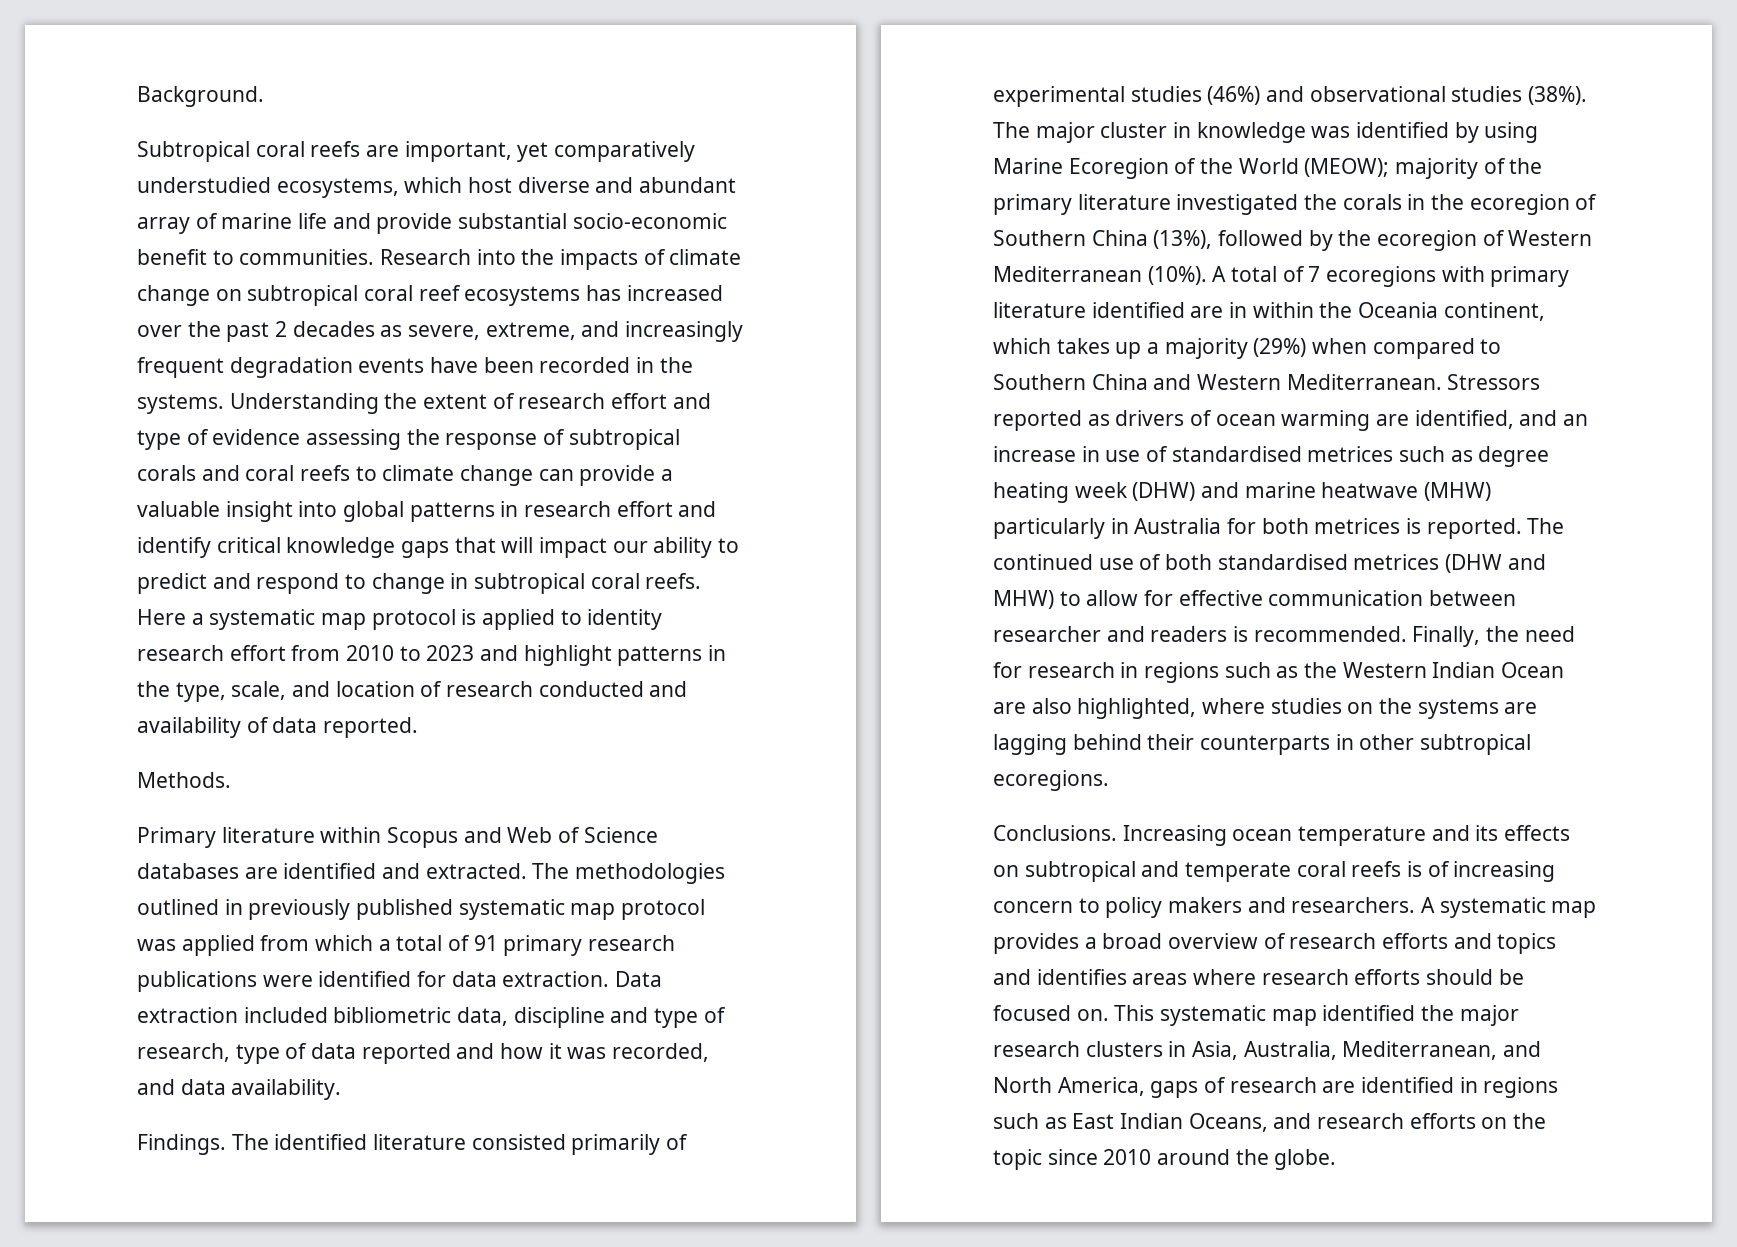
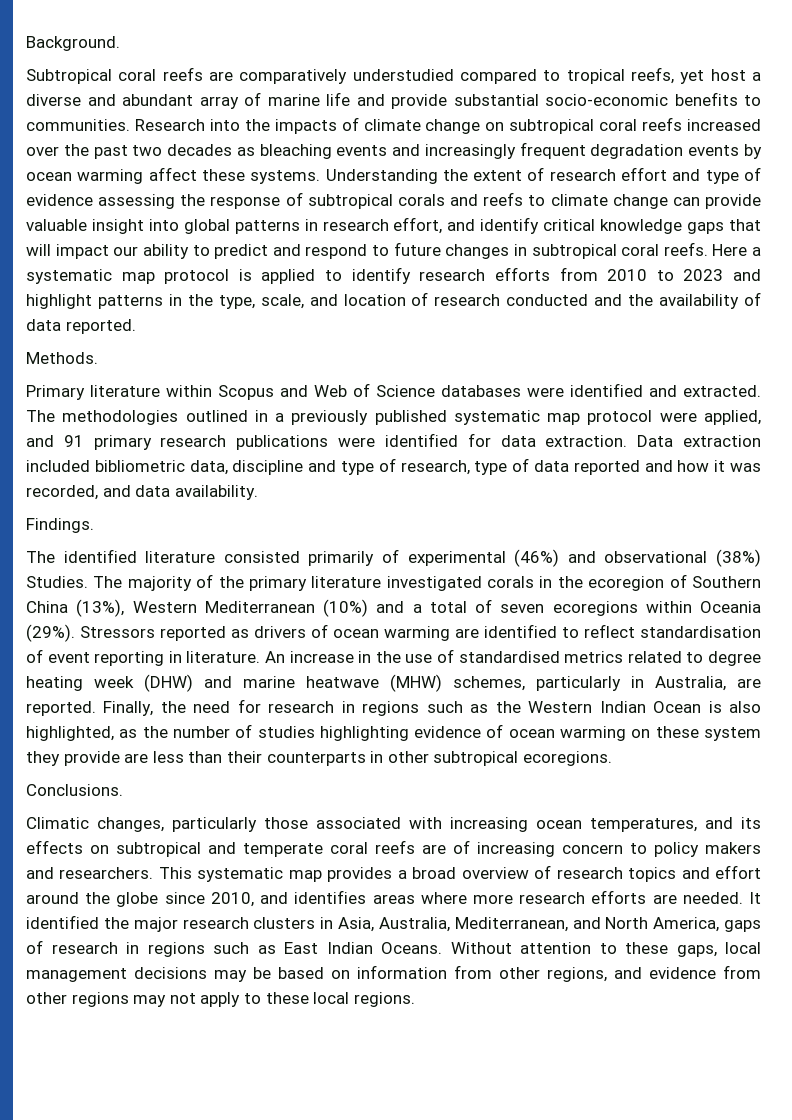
- Subtropical coral reefs are important, yet comparatively understudied ecosystems, which host diverse and abundant array of marine life and provide substantial socio-economic benefit to communities.
+ Subtropical coral reefs are comparatively understudied compared to tropical reefs, yet host a diverse and abundant array of marine life and provide substantial socio-economic benefits to communities.
- Research into the impacts of climate change on subtropical coral reef ecosystems has increased over the past 2 decades as severe, extreme, and increasingly frequent degradation events have been recorded in the systems.
+ Research into the impacts of climate change on subtropical coral reefs increased over the past two decades as bleaching events and increasingly frequent degradation events by ocean warming affect these systems.
- Understanding the extent of research effort and type of evidence assessing the response of subtropical corals and coral reefs to climate change can provide a valuable insight into global patterns in research effort and identify critical knowledge gaps that will impact our ability to predict and respond to change in subtropical coral reefs.
+ Understanding the extent of research effort and type of evidence assessing the response of subtropical corals and reefs to climate change can provide valuable insight into global patterns in research effort, and identify critical knowledge gaps that will impact our ability to predict and respond to future changes in subtropical coral reefs.
- Here a systematic map protocol is applied to identity research effort from 2010 to 2023 and highlight patterns in the type, scale, and location of research conducted and availability of data reported.
+ Here a systematic map protocol is applied to identify research efforts from 2010 to 2023 and highlight patterns in the type, scale, and location of research conducted and the availability of data reported.
- Primary literature within Scopus and Web of Science databases are identified and extracted.
+ Primary literature within Scopus and Web of Science databases were identified and extracted.
- The methodologies outlined in previously published systematic map protocol was applied from which a total of 91 primary research publications were identified for data extraction.
+ The methodologies outlined in a previously published systematic map protocol were applied, and 91 primary research publications were identified for data extraction.
- Findings. The identified literature consisted primarily of experimental studies (46%) and observational studies (38%). The major cluster in knowledge was identified by using Marine Ecoregion of the World (MEOW); majority of the primary literature investigated the corals in the ecoregion of Southern China (13%), followed by the ecoregion of Western Mediterranean (10%). A total of 7 ecoregions with primary literature identified are in within the Oceania continent, which takes up a majority (29%) when compared to Southern China and Western Mediterranean.
+ Findings.
+ The identified literature consisted primarily of experimental (46%) and observational (38%) Studies. The majority of the primary literature investigated corals in the ecoregion of Southern China (13%), Western Mediterranean (10%) and a total of seven ecoregions within Oceania (29%).
- Stressors reported as drivers of ocean warming are identified, and an increase in use of standardised metrices such as degree heating week (DHW) and marine heatwave (MHW) particularly in Australia for both metrices is reported. The continued use of both standardised metrices (DHW and MHW) to allow for effective communication between researcher and readers is recommended.
+ Stressors reported as drivers of ocean warming are identified to reflect standardisation of event reporting in literature. An increase in the use of standardised metrics related to degree heating week (DHW) and marine heatwave (MHW) schemes, particularly in Australia, are reported.
- Finally, the need for research in regions such as the Western Indian Ocean are also highlighted, where studies on the systems are lagging behind their counterparts in other subtropical ecoregions.
+ Finally, the need for research in regions such as the Western Indian Ocean is also highlighted, as the number of studies highlighting evidence of ocean warming on these system they provide are less than their counterparts in other subtropical ecoregions.
- Conclusions. Increasing ocean temperature and its effects on subtropical and temperate coral reefs is of increasing concern to policy makers and researchers.
+ Conclusions.
+ Climatic changes, particularly those associated with increasing ocean temperatures, and its effects on subtropical and temperate coral reefs are of increasing concern to policy makers and researchers.
- A systematic map provides a broad overview of research efforts and topics and identifies areas where research efforts should be focused on. This systematic map identified the major research clusters in Asia, Australia, Mediterranean, and North America, gaps of research are identified in regions such as East Indian Oceans, and research efforts on the topic since 2010 around the globe.
+ This systematic map provides a broad overview of research topics and effort around the globe since 2010, and identifies areas where more research efforts are needed. It identified the major research clusters in Asia, Australia, Mediterranean, and North America, gaps of research in regions such as East Indian Oceans. Without attention to these gaps, local management decisions may be based on information from other regions, and evidence from other regions may not apply to these local regions.

